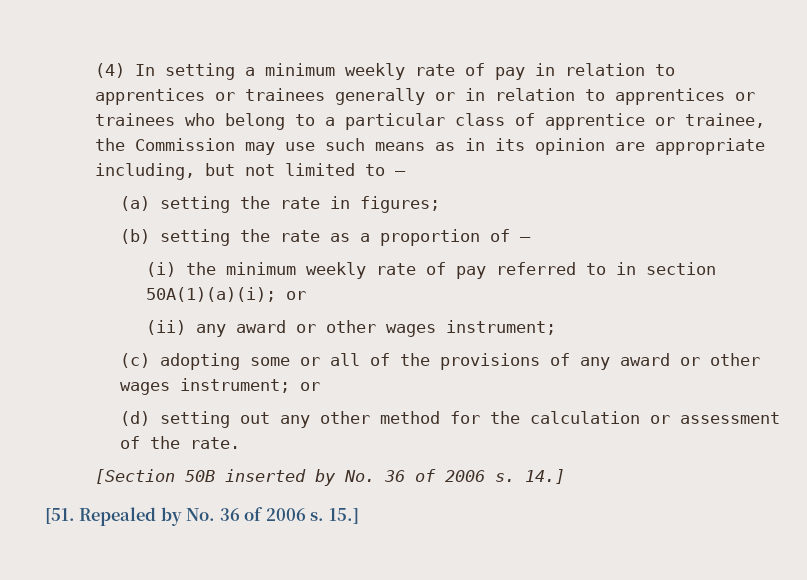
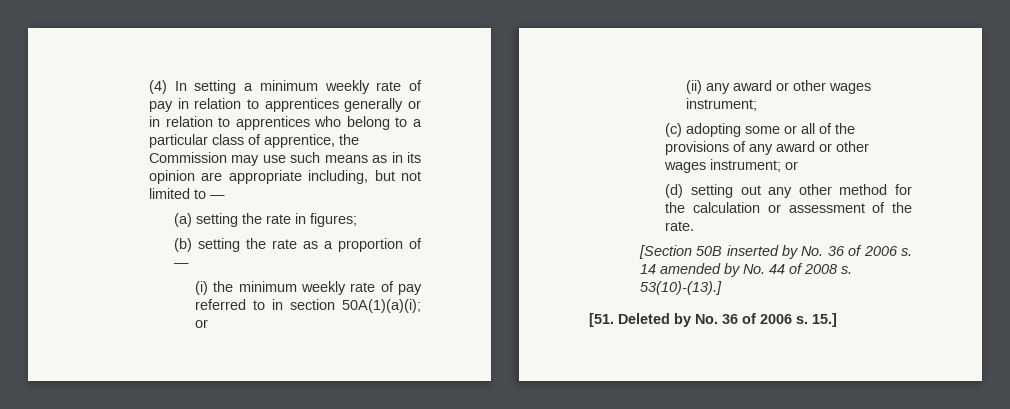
- (4) In setting a minimum weekly rate of pay in relation to apprentices or trainees generally or in relation to apprentices or trainees who belong to a particular class of apprentice or trainee, the Commission may use such means as in its opinion are appropriate including, but not limited to —
+ (4) In setting a minimum weekly rate of pay in relation to apprentices generally or in relation to apprentices who belong to a particular class of apprentice, the Commission may use such means as in its opinion are appropriate including, but not limited to —
- 14.]
+ 14 amended by No. 44 of 2008 s. 53(10)-(13).]
- [51. Repealed by No. 36 of 2006 s.
+ [51. Deleted by No. 36 of 2006 s.

